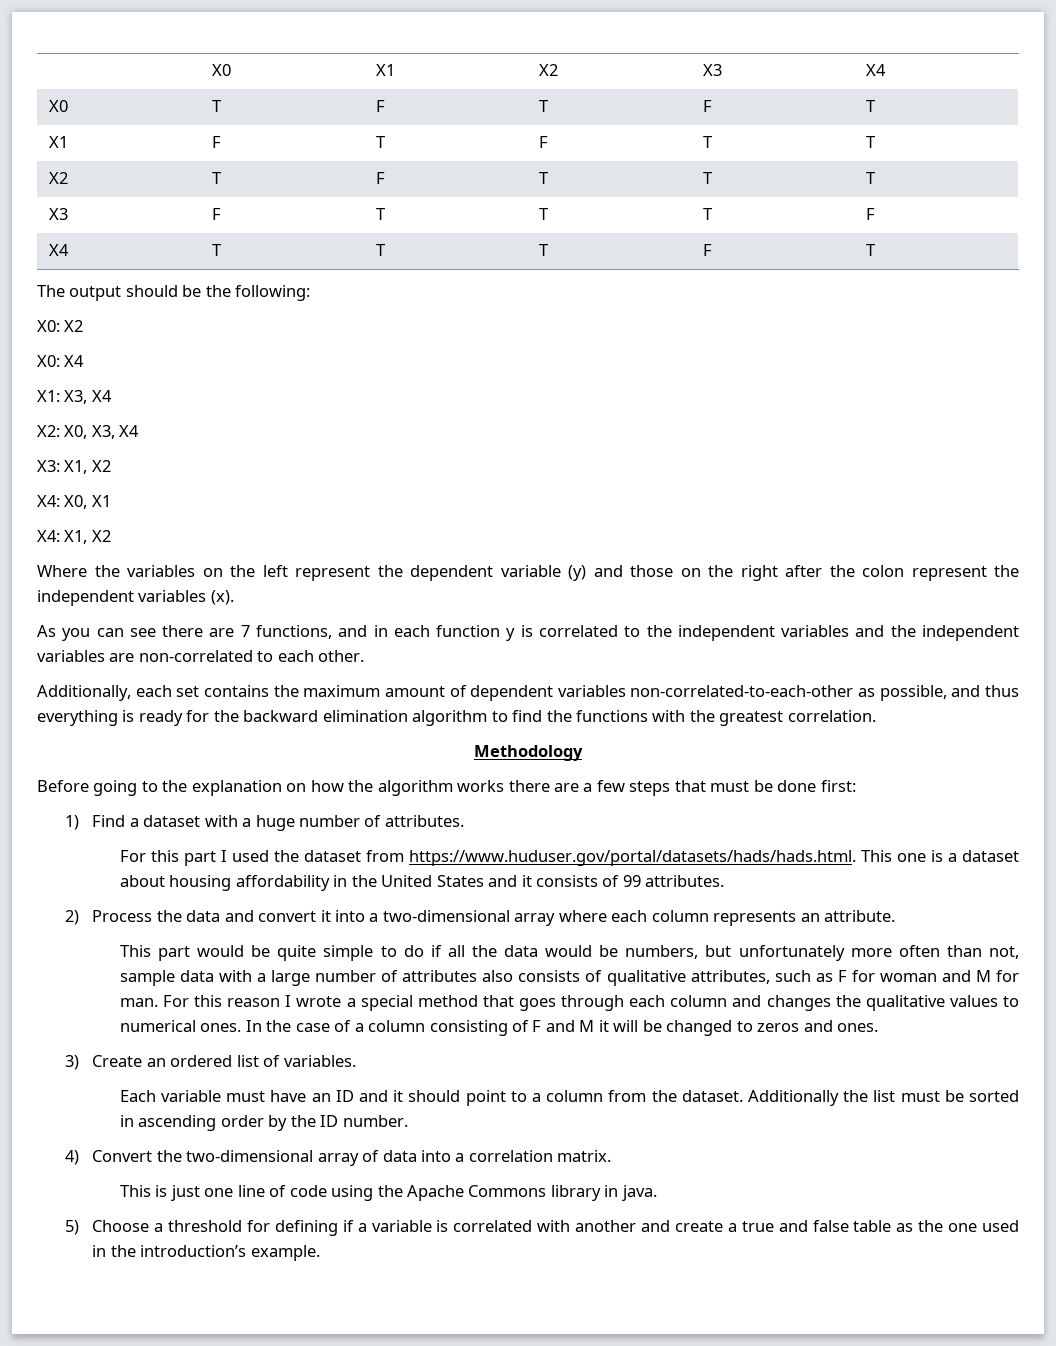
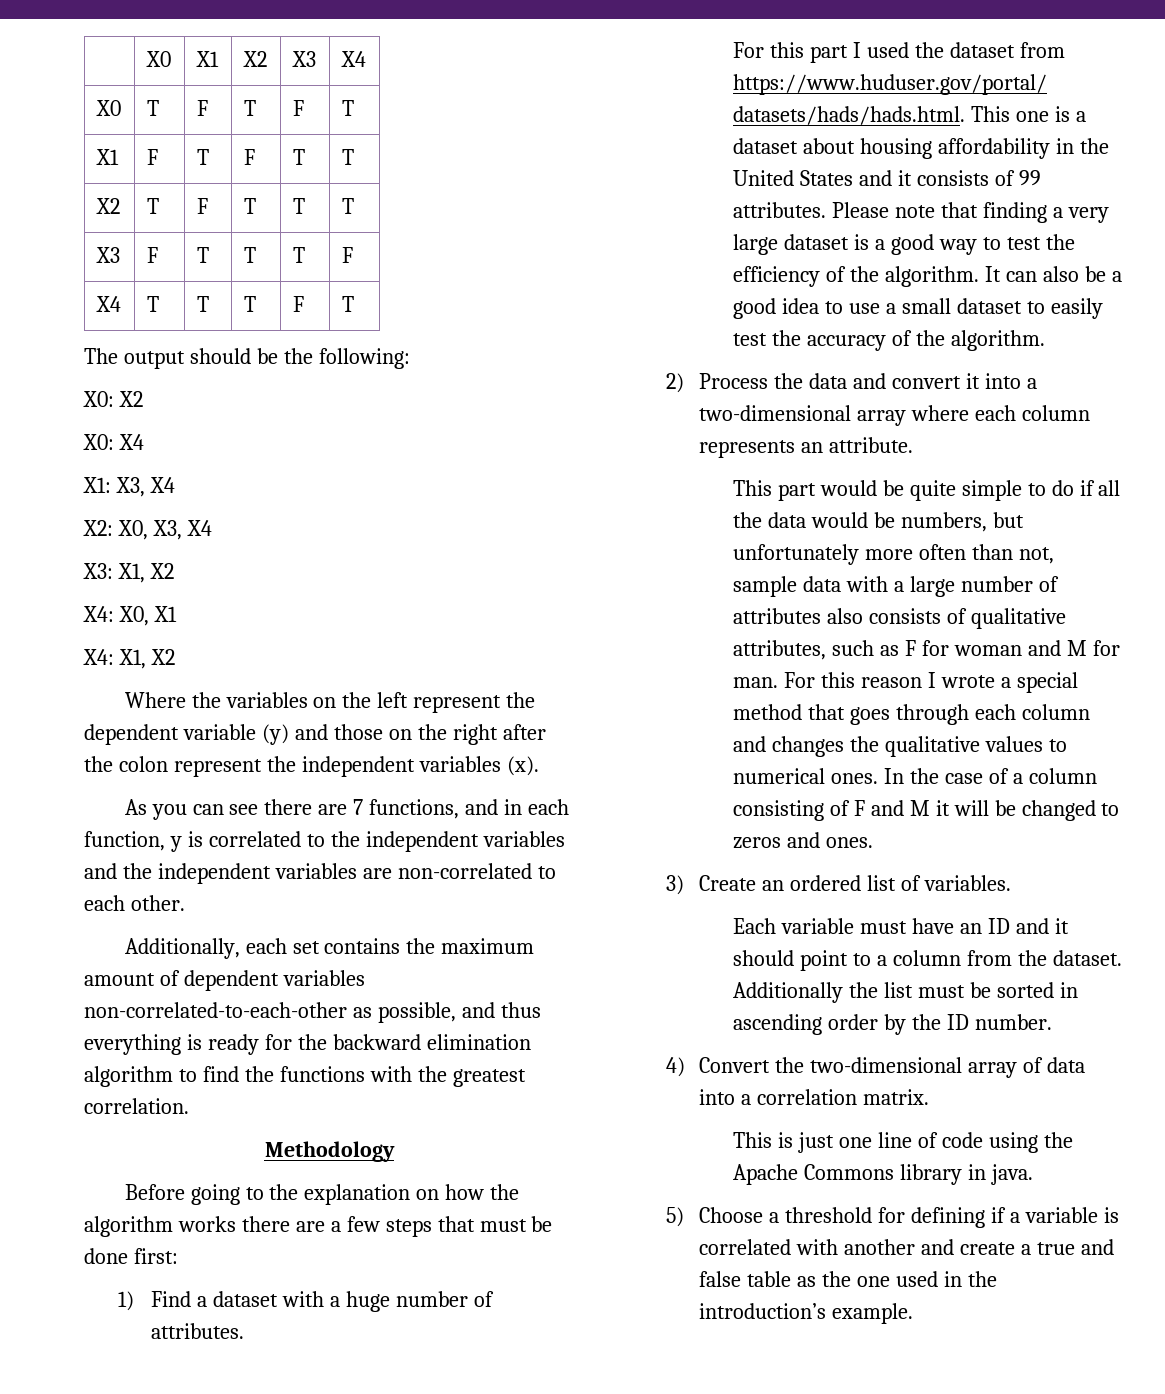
- As you can see there are 7 functions, and in each function y is correlated to the independent variables and the independent variables are non-correlated to each other.
+ As you can see there are 7 functions, and in each function, y is correlated to the independent variables and the independent variables are non-correlated to each other.
+ Please note that finding a very large dataset is a good way to test the efficiency of the algorithm. It can also be a good idea to use a small dataset to easily test the accuracy of the algorithm.

